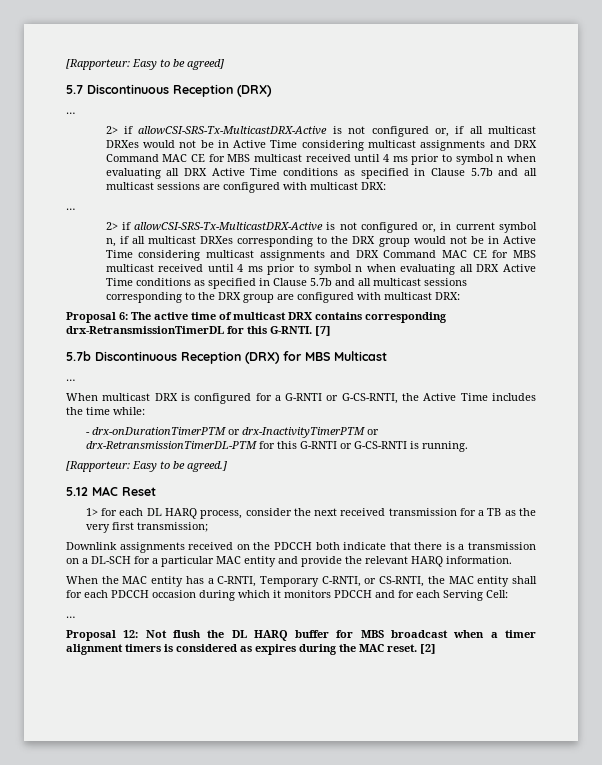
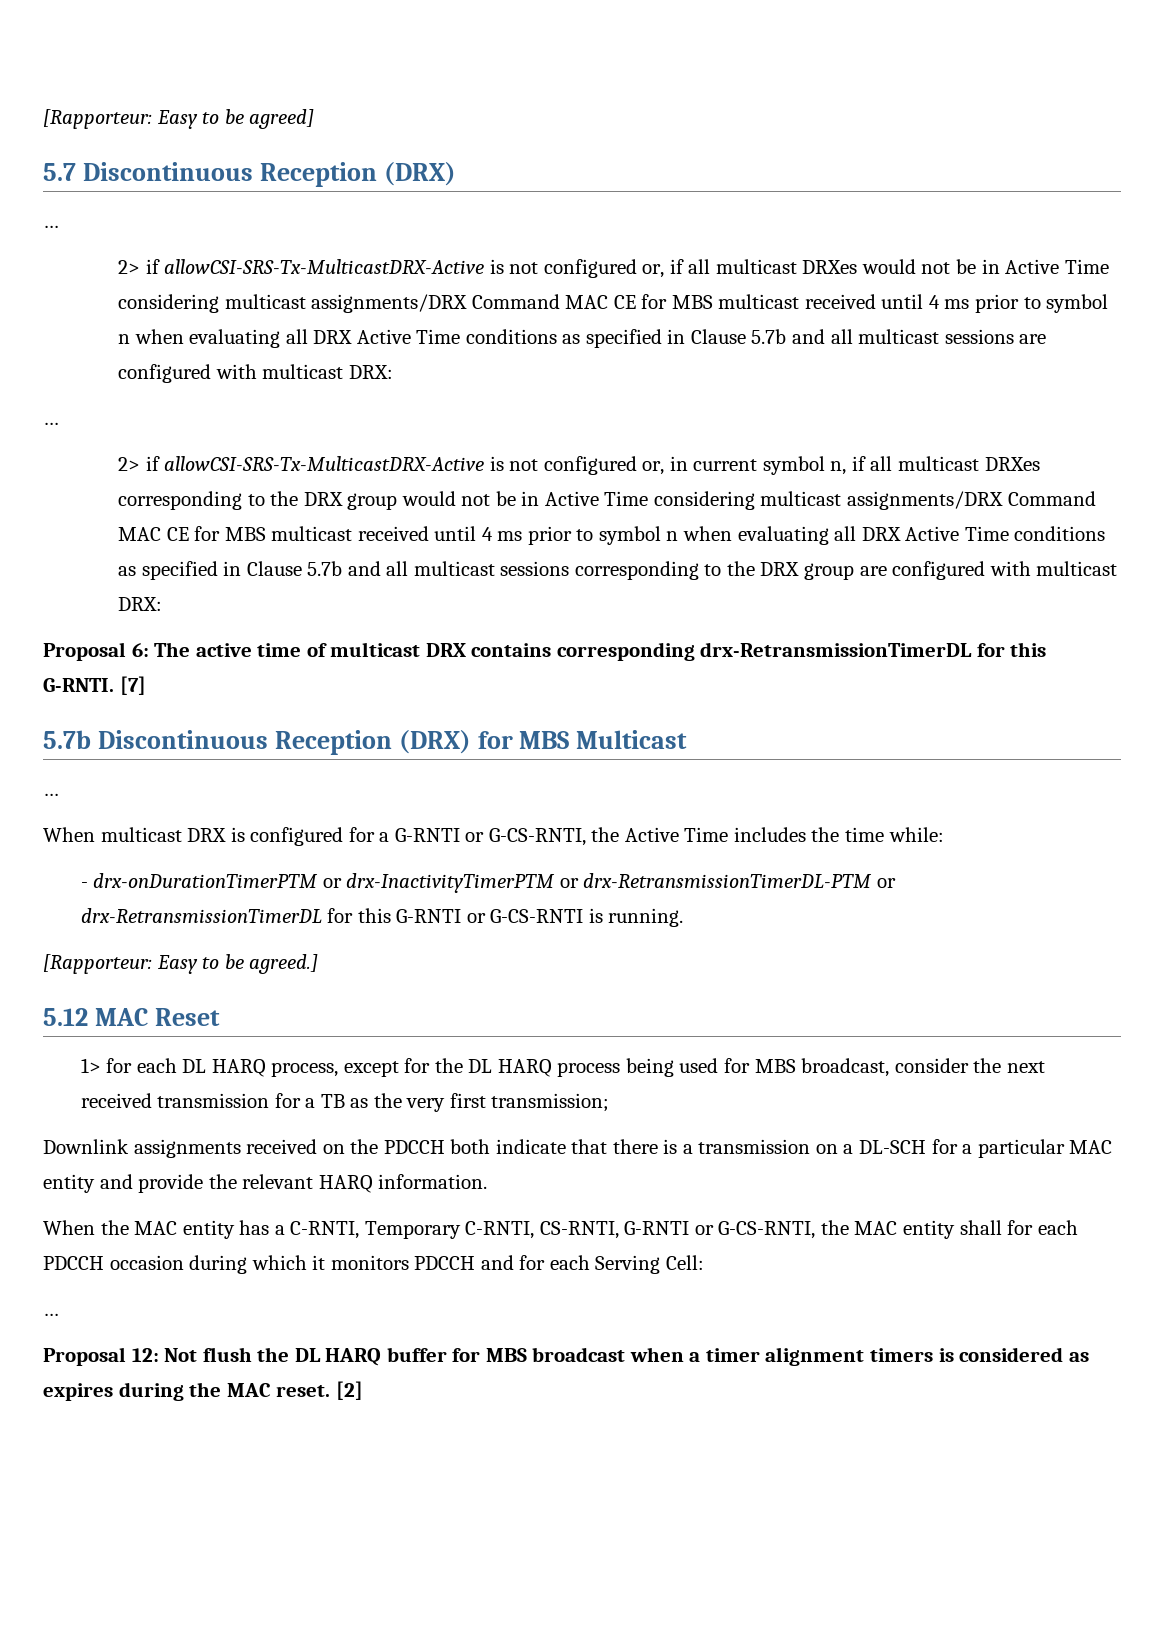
- 2> if allowCSI-SRS-Tx-MulticastDRX-Active is not configured or, if all multicast DRXes would not be in Active Time considering multicast assignments and DRX Command MAC CE for MBS multicast received until 4 ms prior to symbol n when evaluating all DRX Active Time conditions as specified in Clause 5.7b and all multicast sessions are configured with multicast DRX:
+ 2> if allowCSI-SRS-Tx-MulticastDRX-Active is not configured or, if all multicast DRXes would not be in Active Time considering multicast assignments/DRX Command MAC CE for MBS multicast received until 4 ms prior to symbol n when evaluating all DRX Active Time conditions as specified in Clause 5.7b and all multicast sessions are configured with multicast DRX:
- 2> if allowCSI-SRS-Tx-MulticastDRX-Active is not configured or, in current symbol n, if all multicast DRXes corresponding to the DRX group would not be in Active Time considering multicast assignments and DRX Command MAC CE for MBS multicast received until 4 ms prior to symbol n when evaluating all DRX Active Time conditions as specified in Clause 5.7b and all multicast sessions corresponding to the DRX group are configured with multicast DRX:
+ 2> if allowCSI-SRS-Tx-MulticastDRX-Active is not configured or, in current symbol n, if all multicast DRXes corresponding to the DRX group would not be in Active Time considering multicast assignments/DRX Command MAC CE for MBS multicast received until 4 ms prior to symbol n when evaluating all DRX Active Time conditions as specified in Clause 5.7b and all multicast sessions corresponding to the DRX group are configured with multicast DRX:
- - drx-onDurationTimerPTM or drx-InactivityTimerPTM or drx-RetransmissionTimerDL-PTM for this G-RNTI or G-CS-RNTI is running.
+ - drx-onDurationTimerPTM or drx-InactivityTimerPTM or drx-RetransmissionTimerDL-PTM or drx-RetransmissionTimerDL for this G-RNTI or G-CS-RNTI is running.
- 1> for each DL HARQ process, consider the next received transmission for a TB as the very first transmission;
+ 1> for each DL HARQ process, except for the DL HARQ process being used for MBS broadcast, consider the next received transmission for a TB as the very first transmission;
- When the MAC entity has a C-RNTI, Temporary C-RNTI, or CS-RNTI, the MAC entity shall for each PDCCH occasion during which it monitors PDCCH and for each Serving Cell:
+ When the MAC entity has a C-RNTI, Temporary C-RNTI, CS-RNTI, G-RNTI or G-CS-RNTI, the MAC entity shall for each PDCCH occasion during which it monitors PDCCH and for each Serving Cell:

